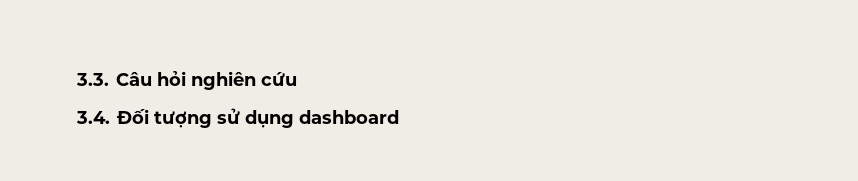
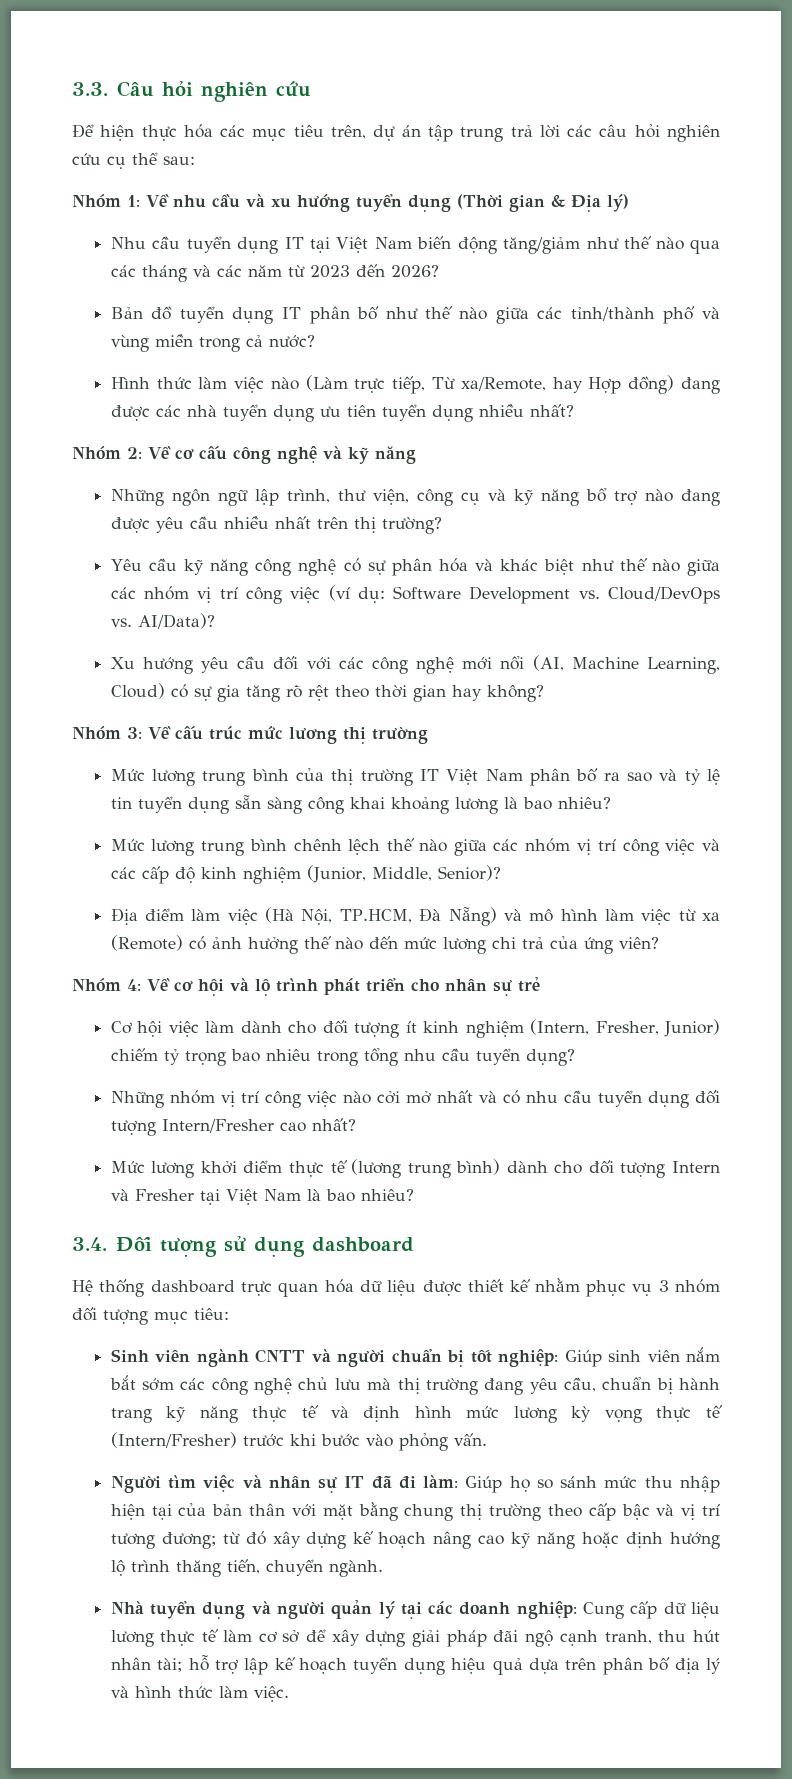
+ Để hiện thực hóa các mục tiêu trên, dự án tập trung trả lời các câu hỏi nghiên cứu cụ thể sau:
+ Nhóm 1: Về nhu cầu và xu hướng tuyển dụng (Thời gian & Địa lý)
+ Nhu cầu tuyển dụng IT tại Việt Nam biến động tăng/giảm như thế nào qua các tháng và các năm từ 2023 đến 2026?
+ Bản đồ tuyển dụng IT phân bố như thế nào giữa các tỉnh/thành phố và vùng miền trong cả nước?
+ Hình thức làm việc nào (Làm trực tiếp, Từ xa/Remote, hay Hợp đồng) đang được các nhà tuyển dụng ưu tiên tuyển dụng nhiều nhất?
+ Nhóm 2: Về cơ cấu công nghệ và kỹ năng
+ Những ngôn ngữ lập trình, thư viện, công cụ và kỹ năng bổ trợ nào đang được yêu cầu nhiều nhất trên thị trường?
+ Yêu cầu kỹ năng công nghệ có sự phân hóa và khác biệt như thế nào giữa các nhóm vị trí công việc (ví dụ: Software Development vs. Cloud/DevOps vs. AI/Data)?
+ Xu hướng yêu cầu đối với các công nghệ mới nổi (AI, Machine Learning, Cloud) có sự gia tăng rõ rệt theo thời gian hay không?
+ Nhóm 3: Về cấu trúc mức lương thị trường
+ Mức lương trung bình của thị trường IT Việt Nam phân bố ra sao và tỷ lệ tin tuyển dụng sẵn sàng công khai khoảng lương là bao nhiêu?
+ Mức lương trung bình chênh lệch thế nào giữa các nhóm vị trí công việc và các cấp độ kinh nghiệm (Junior, Middle, Senior)?
+ Địa điểm làm việc (Hà Nội, TP.HCM, Đà Nẵng) và mô hình làm việc từ xa (Remote) có ảnh hưởng thế nào đến mức lương chi trả của ứng viên?
+ Nhóm 4: Về cơ hội và lộ trình phát triển cho nhân sự trẻ
+ Cơ hội việc làm dành cho đối tượng ít kinh nghiệm (Intern, Fresher, Junior) chiếm tỷ trọng bao nhiêu trong tổng nhu cầu tuyển dụng?
+ Những nhóm vị trí công việc nào cởi mở nhất và có nhu cầu tuyển dụng đối tượng Intern/Fresher cao nhất?
+ Mức lương khởi điểm thực tế (lương trung bình) dành cho đối tượng Intern và Fresher tại Việt Nam là bao nhiêu?
+ Hệ thống dashboard trực quan hóa dữ liệu được thiết kế nhằm phục vụ 3 nhóm đối tượng mục tiêu:
+ Sinh viên ngành CNTT và người chuẩn bị tốt nghiệp: Giúp sinh viên nắm bắt sớm các công nghệ chủ lưu mà thị trường đang yêu cầu, chuẩn bị hành trang kỹ năng thực tế và định hình mức lương kỳ vọng thực tế (Intern/Fresher) trước khi bước vào phỏng vấn.
+ Người tìm việc và nhân sự IT đã đi làm: Giúp họ so sánh mức thu nhập hiện tại của bản thân với mặt bằng chung thị trường theo cấp bậc và vị trí tương đương; từ đó xây dựng kế hoạch nâng cao kỹ năng hoặc định hướng lộ trình thăng tiến, chuyển ngành.
+ Nhà tuyển dụng và người quản lý tại các doanh nghiệp: Cung cấp dữ liệu lương thực tế làm cơ sở để xây dựng giải pháp đãi ngộ cạnh tranh, thu hút nhân tài; hỗ trợ lập kế hoạch tuyển dụng hiệu quả dựa trên phân bố địa lý và hình thức làm việc.

